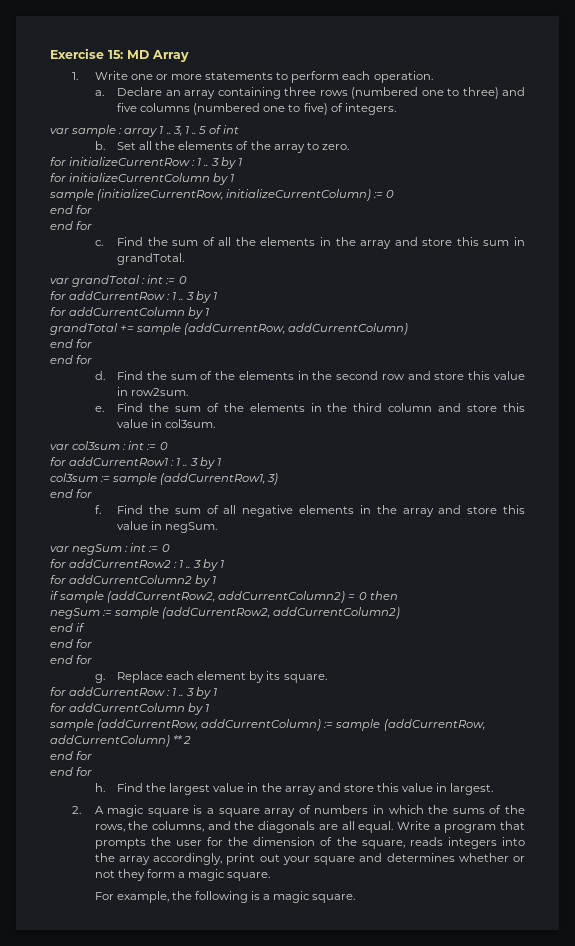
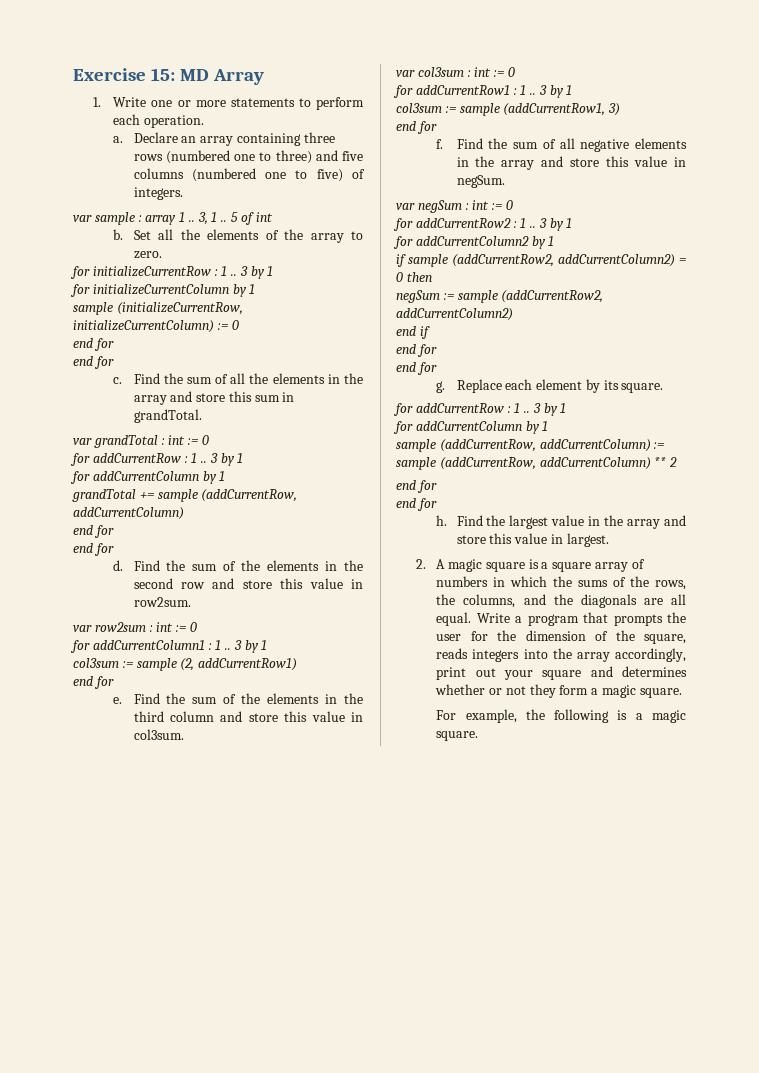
+ var row2sum : int := 0
+ for addCurrentColumn1 : 1 .. 3 by 1
+ col3sum := sample (2, addCurrentRow1)
+ end for

